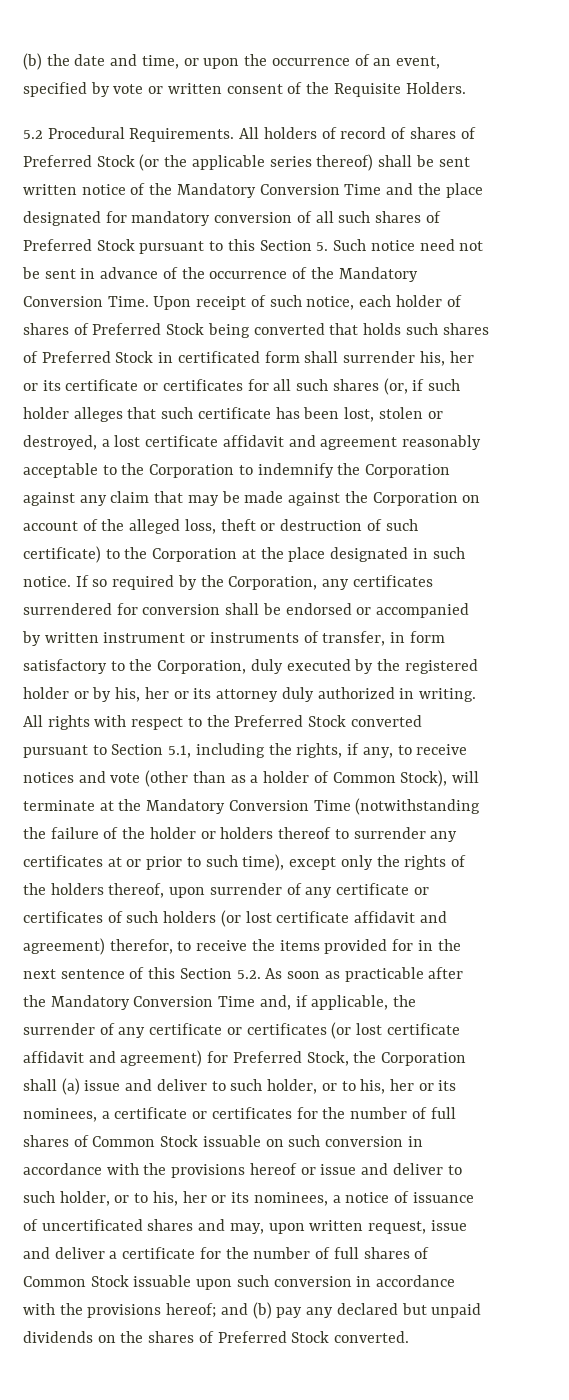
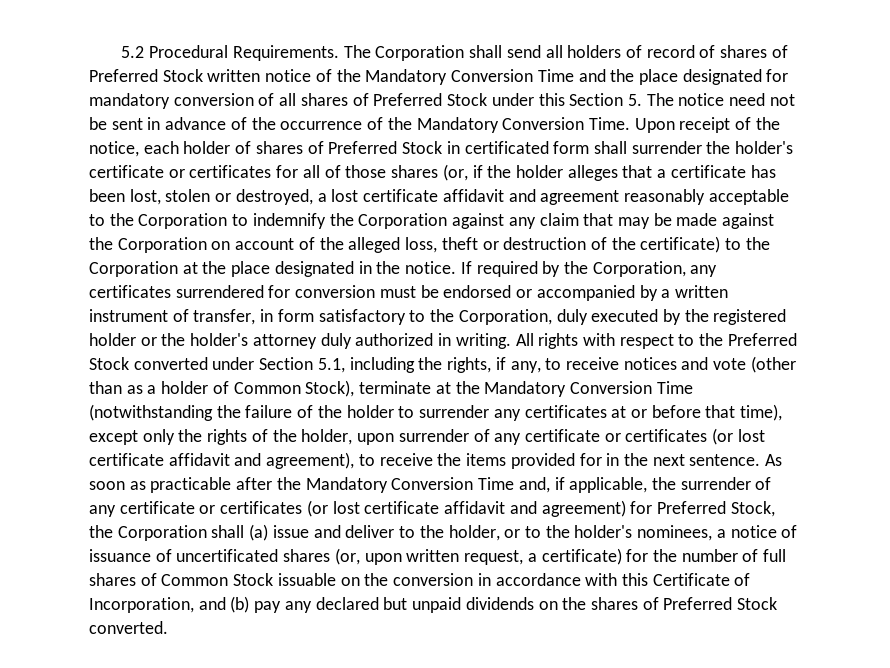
- (b) the date and time, or upon the occurrence of an event, specified by vote or written consent of the Requisite Holders.
- 5.2 Procedural Requirements. All holders of record of shares of Preferred Stock (or the applicable series thereof) shall be sent written notice of the Mandatory Conversion Time and the place designated for mandatory conversion of all such shares of Preferred Stock pursuant to this Section 5. Such notice need not be sent in advance of the occurrence of the Mandatory Conversion Time.
+ 5.2 Procedural Requirements. The Corporation shall send all holders of record of shares of Preferred Stock written notice of the Mandatory Conversion Time and the place designated for mandatory conversion of all shares of Preferred Stock under this Section 5. The notice need not be sent in advance of the occurrence of the Mandatory Conversion Time.
- Upon receipt of such notice, each holder of shares of Preferred Stock being converted that holds such shares of Preferred Stock in certificated form shall surrender his, her or its certificate or certificates for all such shares (or, if such holder alleges that such certificate has been lost, stolen or destroyed, a lost certificate affidavit and agreement reasonably acceptable to the Corporation to indemnify the Corporation against any claim that may be made against the Corporation on account of the alleged loss, theft or destruction of such certificate) to the Corporation at the place designated in such notice.
+ Upon receipt of the notice, each holder of shares of Preferred Stock in certificated form shall surrender the holder's certificate or certificates for all of those shares (or, if the holder alleges that a certificate has been lost, stolen or destroyed, a lost certificate affidavit and agreement reasonably acceptable to the Corporation to indemnify the Corporation against any claim that may be made against the Corporation on account of the alleged loss, theft or destruction of the certificate) to the Corporation at the place designated in the notice.
- If so required by the Corporation, any certificates surrendered for conversion shall be endorsed or accompanied by written instrument or instruments of transfer, in form satisfactory to the Corporation, duly executed by the registered holder or by his, her or its attorney duly authorized in writing.
+ If required by the Corporation, any certificates surrendered for conversion must be endorsed or accompanied by a written instrument of transfer, in form satisfactory to the Corporation, duly executed by the registered holder or the holder's attorney duly authorized in writing.
- All rights with respect to the Preferred Stock converted pursuant to Section 5.1, including the rights, if any, to receive notices and vote (other than as a holder of Common Stock), will terminate at the Mandatory Conversion Time (notwithstanding the failure of the holder or holders thereof to surrender any certificates at or prior to such time), except only the rights of the holders thereof, upon surrender of any certificate or certificates of such holders (or lost certificate affidavit and agreement) therefor, to receive the items provided for in the next sentence of this Section 5.2. As soon as practicable after the Mandatory Conversion Time and, if applicable, the surrender of any certificate or certificates (or lost certificate affidavit and agreement) for Preferred Stock, the Corporation shall (a) issue and deliver to such holder, or to his, her or its nominees, a certificate or certificates for the number of full shares of Common Stock issuable on such conversion in accordance with the provisions hereof or issue and deliver to such holder, or to his, her or its nominees, a notice of issuance of uncertificated shares and may, upon written request, issue and deliver a certificate for the number of full shares of Common Stock issuable upon such conversion in accordance with the provisions hereof; and (b) pay any declared but unpaid dividends on the shares of Preferred Stock converted.
+ All rights with respect to the Preferred Stock converted under Section 5.1, including the rights, if any, to receive notices and vote (other than as a holder of Common Stock), terminate at the Mandatory Conversion Time (notwithstanding the failure of the holder to surrender any certificates at or before that time), except only the rights of the holder, upon surrender of any certificate or certificates (or lost certificate affidavit and agreement), to receive the items provided for in the next sentence. As soon as practicable after the Mandatory Conversion Time and, if applicable, the surrender of any certificate or certificates (or lost certificate affidavit and agreement) for Preferred Stock, the Corporation shall (a) issue and deliver to the holder, or to the holder's nominees, a notice of issuance of uncertificated shares (or, upon written request, a certificate) for the number of full shares of Common Stock issuable on the conversion in accordance with this Certificate of Incorporation, and (b) pay any declared but unpaid dividends on the shares of Preferred Stock converted.

